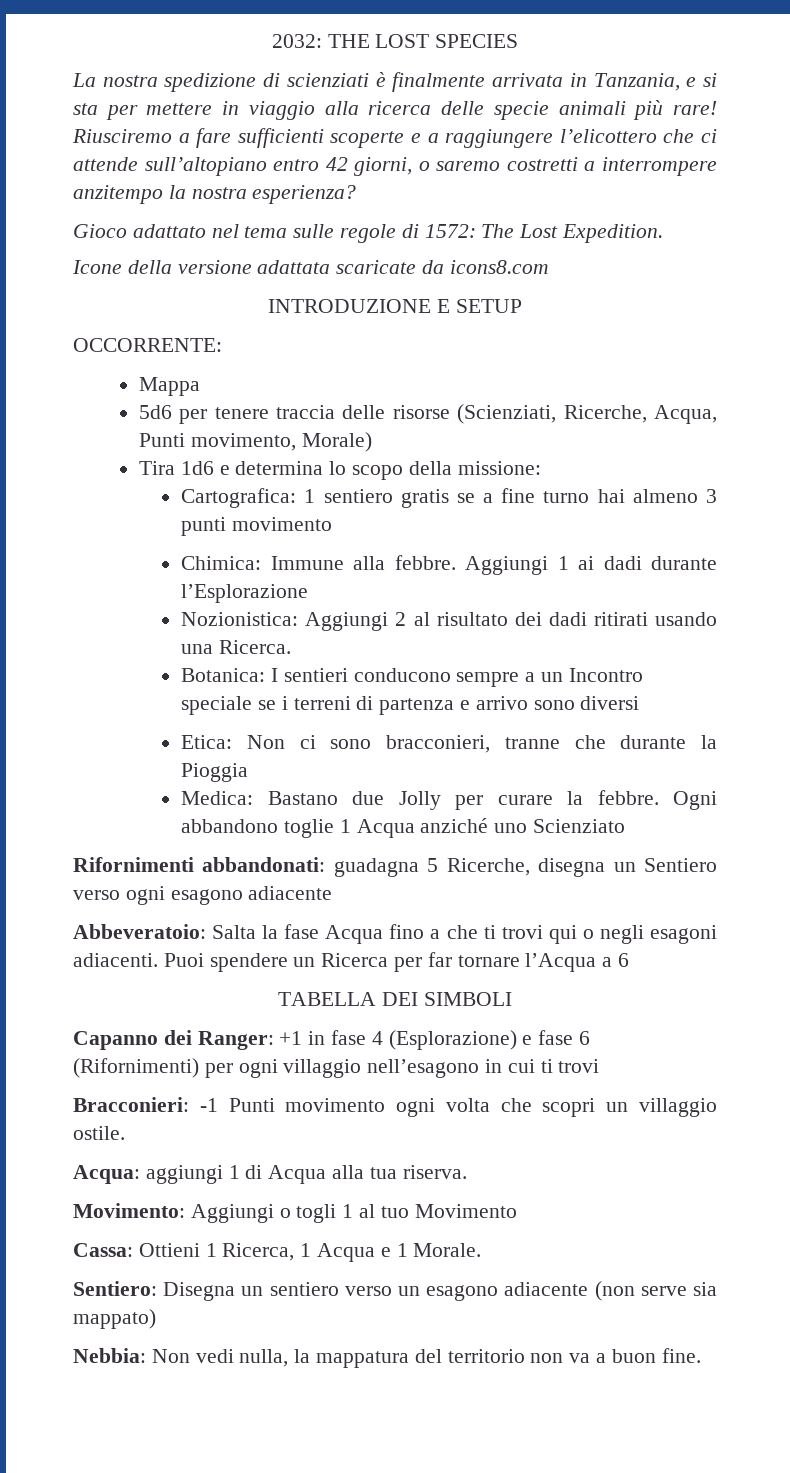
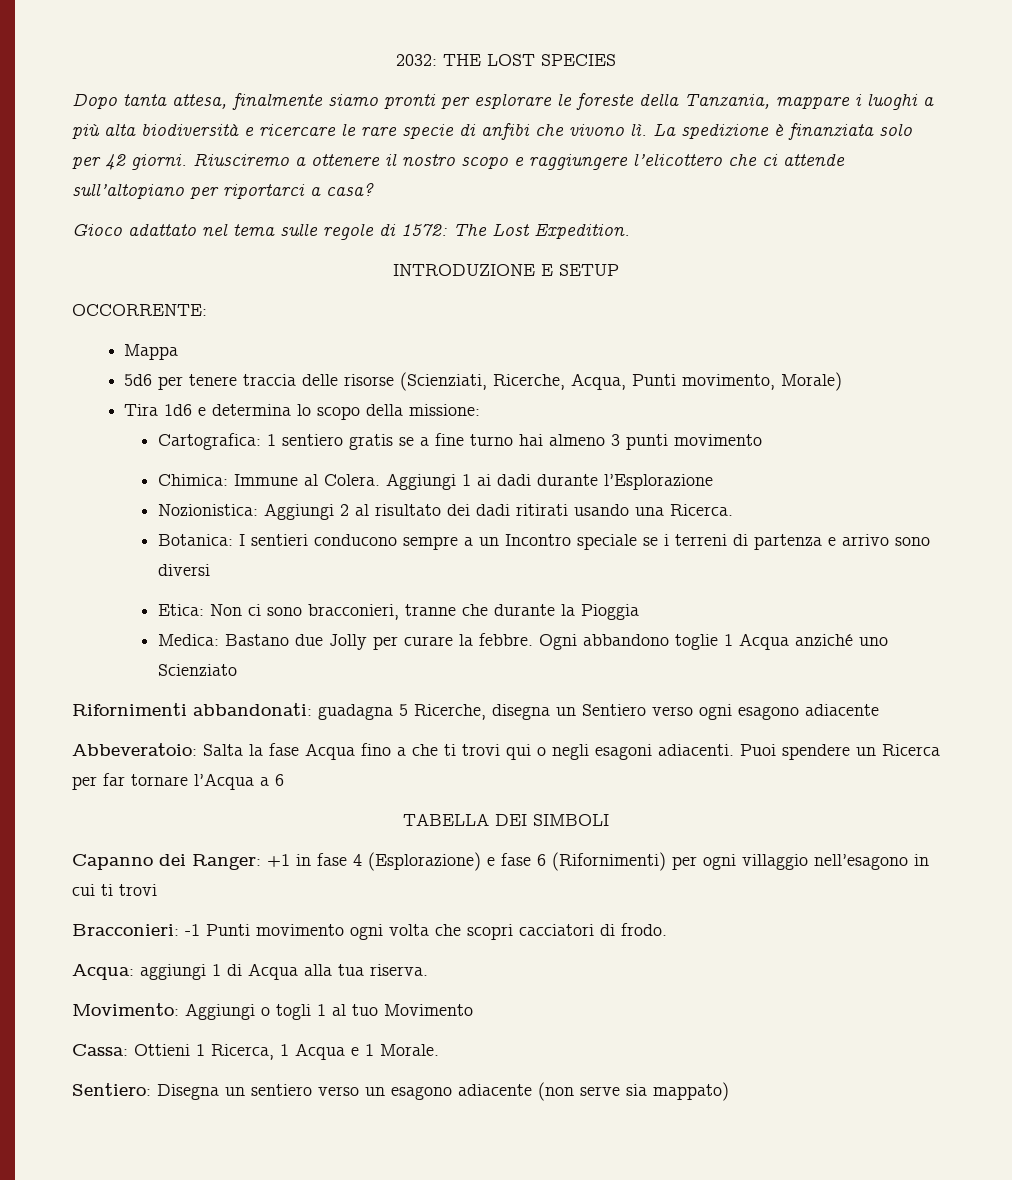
- La nostra spedizione di scienziati è finalmente arrivata in Tanzania, e si sta per mettere in viaggio alla ricerca delle specie animali più rare! Riusciremo a fare sufficienti scoperte e a raggiungere l’elicottero che ci attende sull’altopiano entro 42 giorni, o saremo costretti a interrompere anzitempo la nostra esperienza?
+ Dopo tanta attesa, finalmente siamo pronti per esplorare le foreste della Tanzania, mappare i luoghi a più alta biodiversità e ricercare le rare specie di anfibi che vivono lì. La spedizione è finanziata solo per 42 giorni. Riusciremo a ottenere il nostro scopo e raggiungere l’elicottero che ci attende sull’altopiano per riportarci a casa?
- Icone della versione adattata scaricate da icons8.com
- Chimica: Immune alla febbre.
+ Chimica: Immune al Colera.
- Bracconieri: -1 Punti movimento ogni volta che scopri un villaggio ostile.
+ Bracconieri: -1 Punti movimento ogni volta che scopri cacciatori di frodo.
- Nebbia: Non vedi nulla, la mappatura del territorio non va a buon fine.

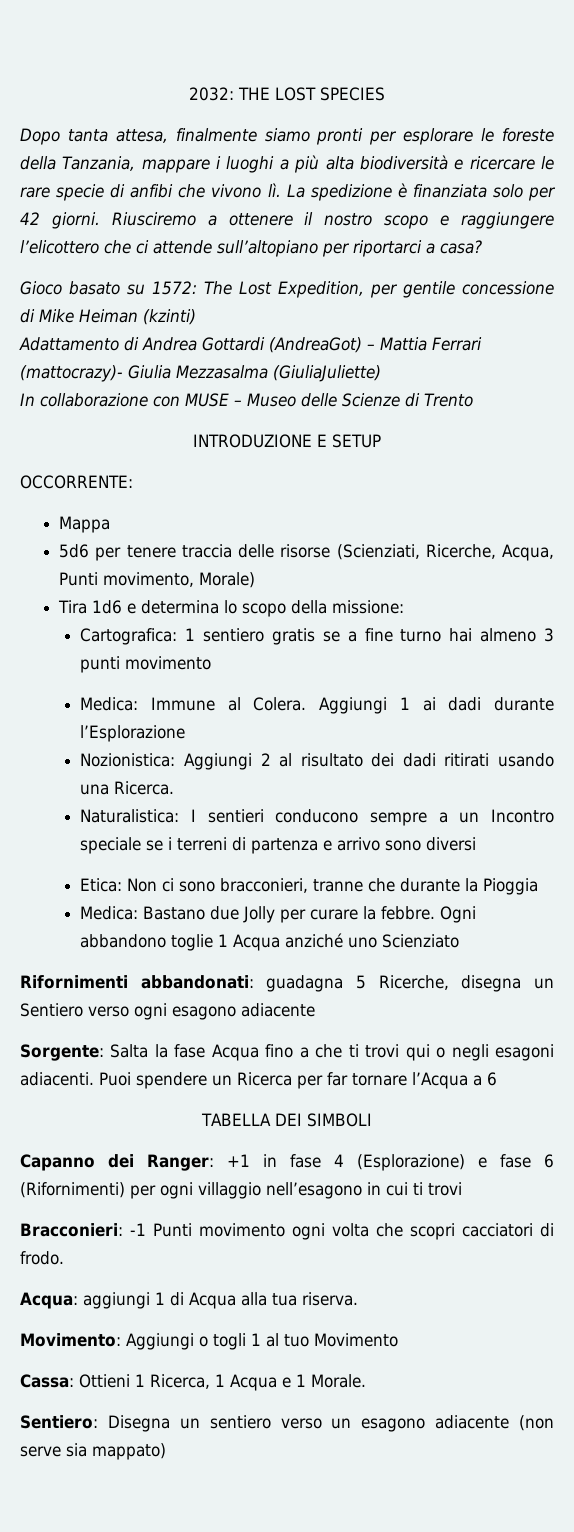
- Gioco adattato nel tema sulle regole di 1572: The Lost Expedition.
+ Gioco basato su 1572: The Lost Expedition, per gentile concessione di Mike Heiman (kzinti)
+ Adattamento di Andrea Gottardi (AndreaGot) – Mattia Ferrari (mattocrazy)- Giulia Mezzasalma (GiuliaJuliette)
+ In collaborazione con MUSE – Museo delle Scienze di Trento
- Chimica: Immune al Colera.
+ Medica: Immune al Colera.
- Botanica: I sentieri conducono sempre a un Incontro speciale se i terreni di partenza e arrivo sono diversi
+ Naturalistica: I sentieri conducono sempre a un Incontro speciale se i terreni di partenza e arrivo sono diversi
- Abbeveratoio: Salta la fase Acqua fino a che ti trovi qui o negli esagoni adiacenti.
+ Sorgente: Salta la fase Acqua fino a che ti trovi qui o negli esagoni adiacenti.

